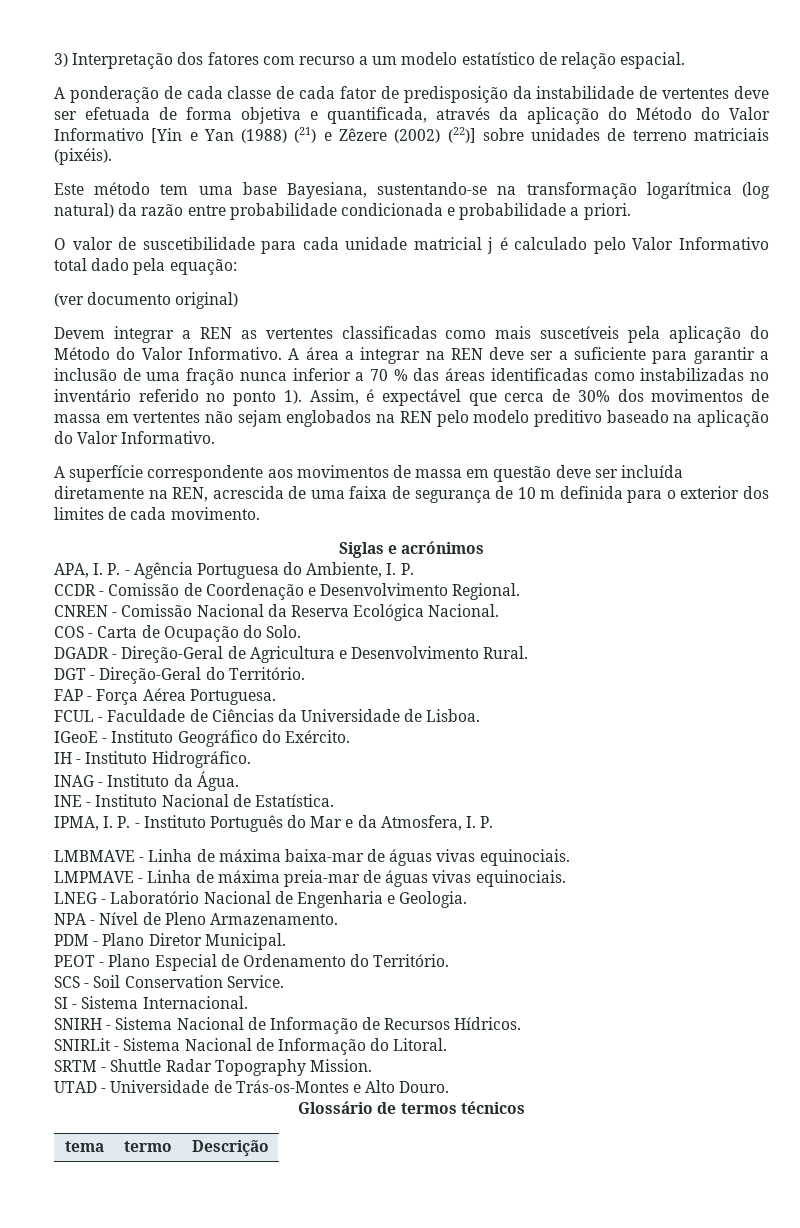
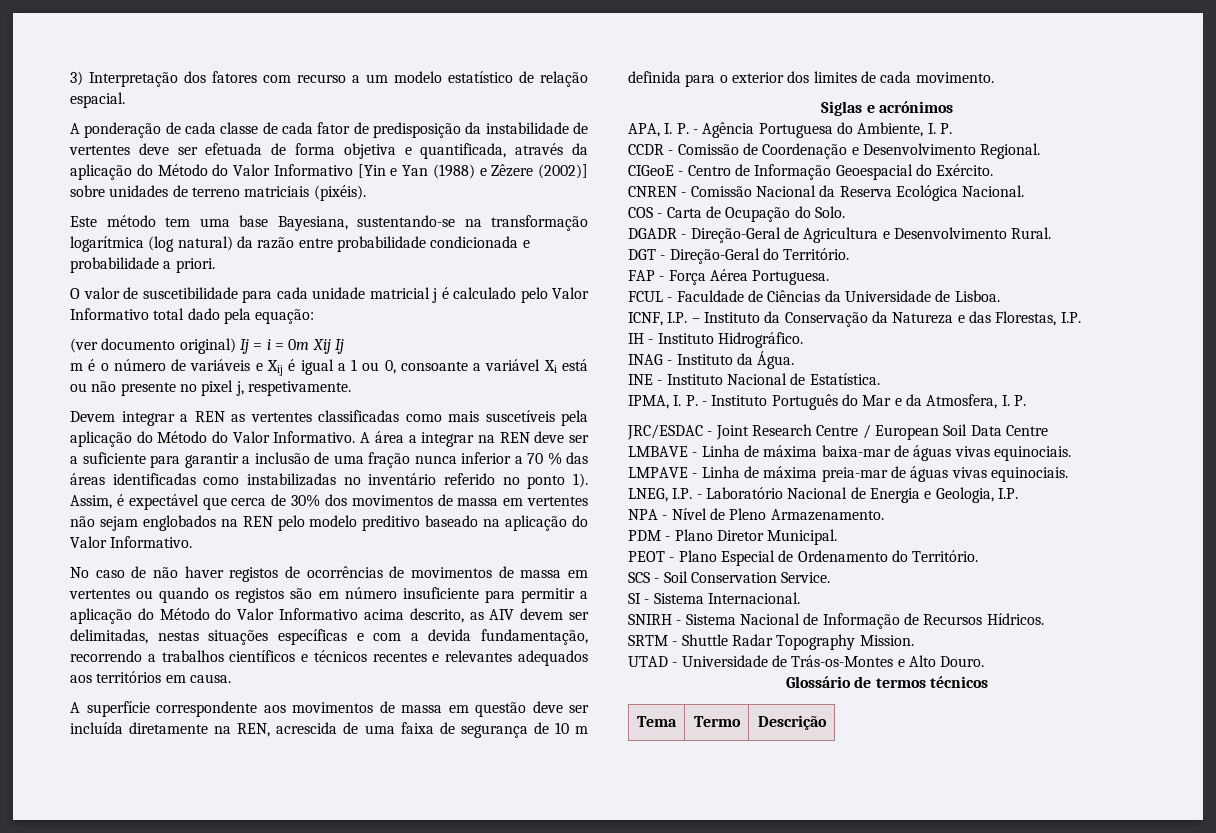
- A ponderação de cada classe de cada fator de predisposição da instabilidade de vertentes deve ser efetuada de forma objetiva e quantificada, através da aplicação do Método do Valor Informativo [Yin e Yan (1988) (21) e Zêzere (2002) (22)] sobre unidades de terreno matriciais (pixéis).
+ A ponderação de cada classe de cada fator de predisposição da instabilidade de vertentes deve ser efetuada de forma objetiva e quantificada, através da aplicação do Método do Valor Informativo [Yin e Yan (1988) e Zêzere (2002)] sobre unidades de terreno matriciais (pixéis).
- (ver documento original)
+ (ver documento original) Ij = i = 0m Xij Ij
+ m é o número de variáveis e Xij é igual a 1 ou 0, consoante a variável Xi está ou não presente no pixel j, respetivamente.
+ No caso de não haver registos de ocorrências de movimentos de massa em vertentes ou quando os registos são em número insuficiente para permitir a aplicação do Método do Valor Informativo acima descrito, as AIV devem ser delimitadas, nestas situações específicas e com a devida fundamentação, recorrendo a trabalhos científicos e técnicos recentes e relevantes adequados aos territórios em causa.
+ CIGeoE - Centro de Informação Geoespacial do Exército.
- IGeoE - Instituto Geográfico do Exército.
+ ICNF, I.P. – Instituto da Conservação da Natureza e das Florestas, I.P.
- LMBMAVE - Linha de máxima baixa-mar de águas vivas equinociais.
+ JRC/ESDAC - Joint Research Centre / European Soil Data Centre
+ LMBAVE - Linha de máxima baixa-mar de águas vivas equinociais.
- LMPMAVE - Linha de máxima preia-mar de águas vivas equinociais.
+ LMPAVE - Linha de máxima preia-mar de águas vivas equinociais.
- LNEG - Laboratório Nacional de Engenharia e Geologia.
+ LNEG, I.P. - Laboratório Nacional de Energia e Geologia, I.P.
- SNIRLit - Sistema Nacional de Informação do Litoral.
- tema | termo | Descrição
+ Tema | Termo | Descrição

